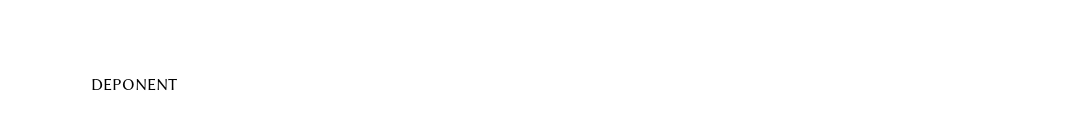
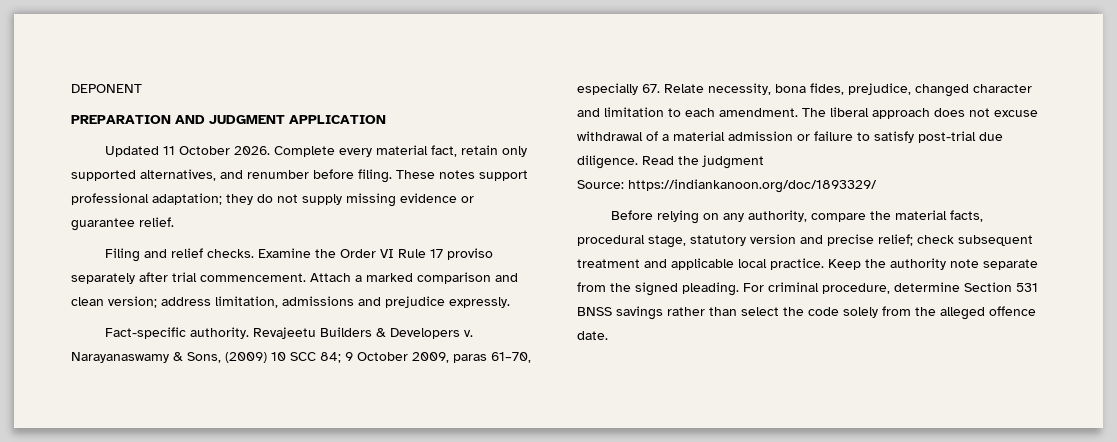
+ PREPARATION AND JUDGMENT APPLICATION
+ Updated 11 October 2026. Complete every material fact, retain only supported alternatives, and renumber before filing. These notes support professional adaptation; they do not supply missing evidence or guarantee relief.
+ Filing and relief checks. Examine the Order VI Rule 17 proviso separately after trial commencement. Attach a marked comparison and clean version; address limitation, admissions and prejudice expressly.
+ Fact-specific authority. Revajeetu Builders & Developers v. Narayanaswamy & Sons, (2009) 10 SCC 84; 9 October 2009, paras 61–70, especially 67. Relate necessity, bona fides, prejudice, changed character and limitation to each amendment. The liberal approach does not excuse withdrawal of a material admission or failure to satisfy post-trial due diligence. Read the judgment
+ Source: https://indiankanoon.org/doc/1893329/
+ Before relying on any authority, compare the material facts, procedural stage, statutory version and precise relief; check subsequent treatment and applicable local practice. Keep the authority note separate from the signed pleading. For criminal procedure, determine Section 531 BNSS savings rather than select the code solely from the alleged offence date.

